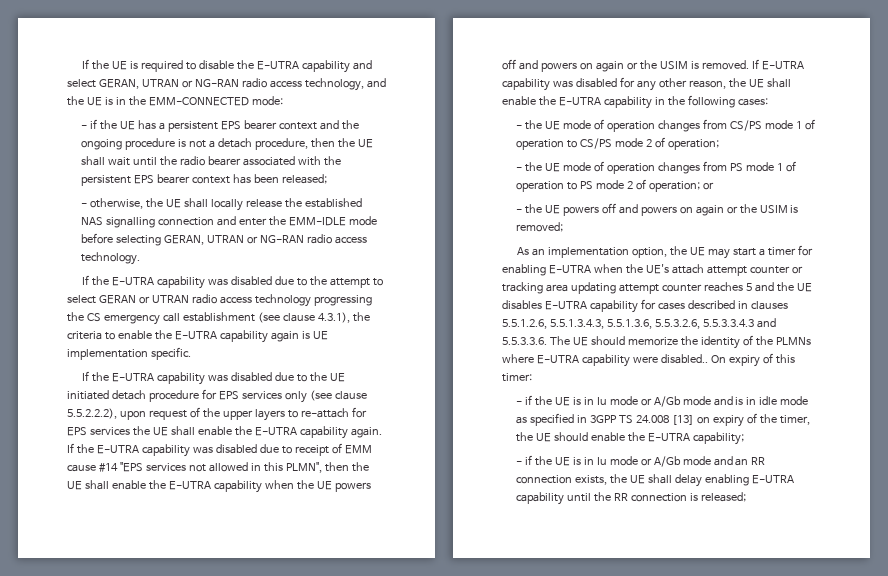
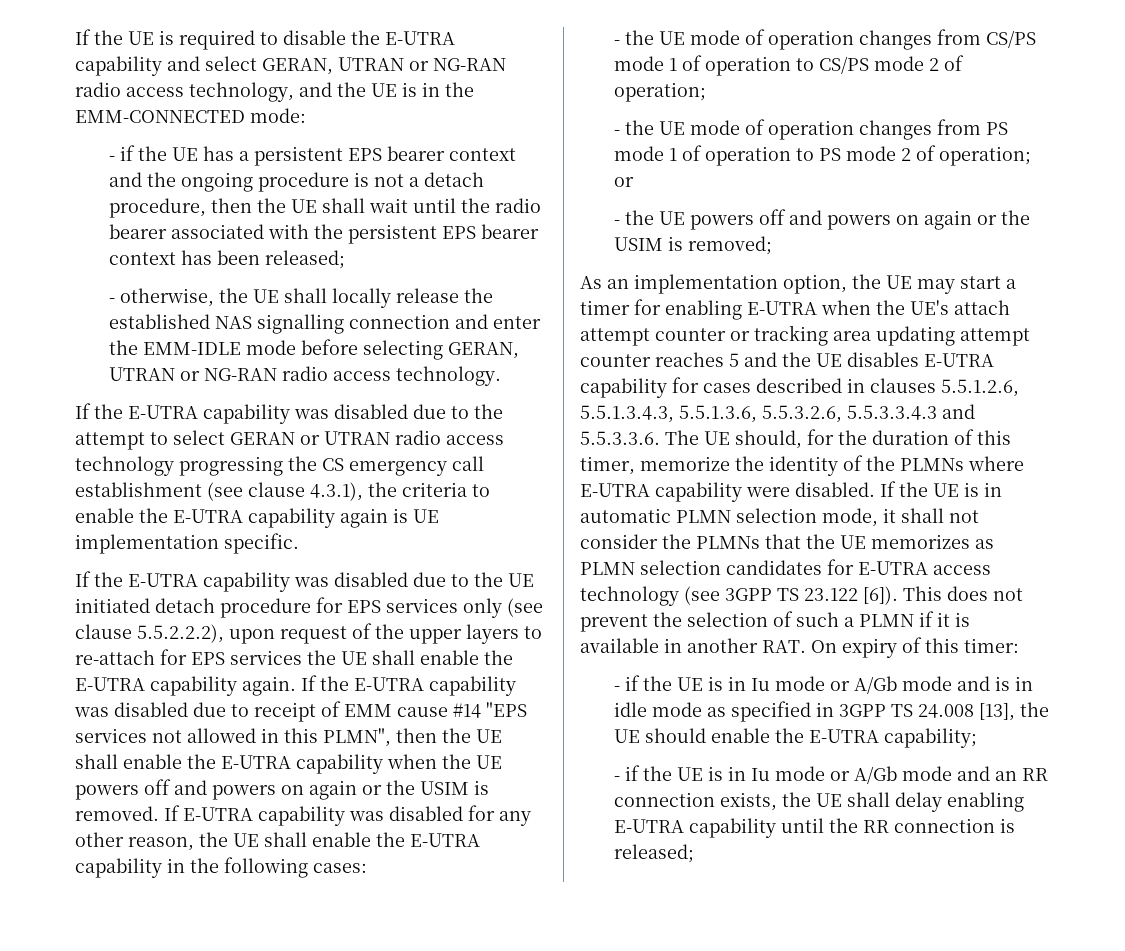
- As an implementation option, the UE may start a timer for enabling E-UTRA when the UE's attach attempt counter or tracking area updating attempt counter reaches 5 and the UE disables E-UTRA capability for cases described in clauses 5.5.1.2.6, 5.5.1.3.4.3, 5.5.1.3.6, 5.5.3.2.6, 5.5.3.3.4.3 and 5.5.3.3.6. The UE should memorize the identity of the PLMNs where E-UTRA capability were disabled.. On expiry of this timer:
+ As an implementation option, the UE may start a timer for enabling E-UTRA when the UE's attach attempt counter or tracking area updating attempt counter reaches 5 and the UE disables E-UTRA capability for cases described in clauses 5.5.1.2.6, 5.5.1.3.4.3, 5.5.1.3.6, 5.5.3.2.6, 5.5.3.3.4.3 and 5.5.3.3.6. The UE should, for the duration of this timer, memorize the identity of the PLMNs where E-UTRA capability were disabled. If the UE is in automatic PLMN selection mode, it shall not consider the PLMNs that the UE memorizes as PLMN selection candidates for E-UTRA access technology (see 3GPP TS 23.122 [6]). This does not prevent the selection of such a PLMN if it is available in another RAT. On expiry of this timer:
- - if the UE is in Iu mode or A/Gb mode and is in idle mode as specified in 3GPP TS 24.008 [13] on expiry of the timer, the UE should enable the E-UTRA capability;
+ - if the UE is in Iu mode or A/Gb mode and is in idle mode as specified in 3GPP TS 24.008 [13], the UE should enable the E-UTRA capability;

